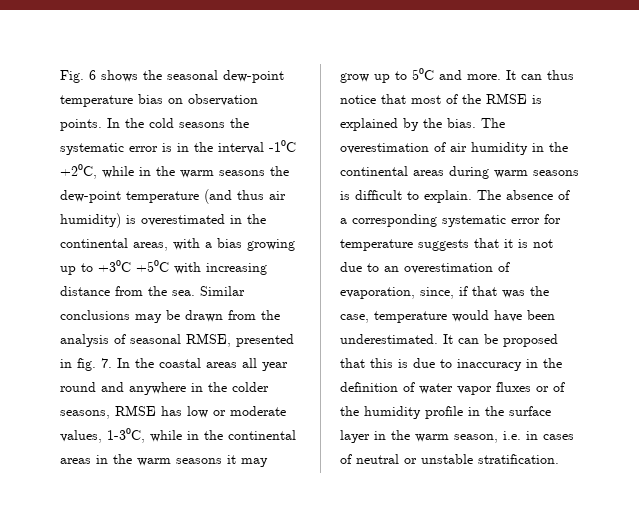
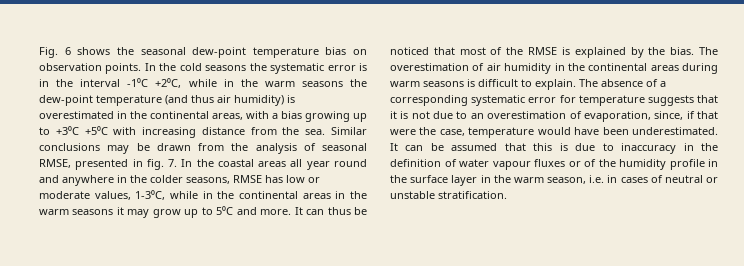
- It can thus notice that most of the RMSE is explained by the bias.
+ It can thus be noticed that most of the RMSE is explained by the bias.
- The absence of a corresponding systematic error for temperature suggests that it is not due to an overestimation of evaporation, since, if that was the case, temperature would have been underestimated.
+ The absence of a corresponding systematic error for temperature suggests that it is not due to an overestimation of evaporation, since, if that were the case, temperature would have been underestimated.
- It can be proposed that this is due to inaccuracy in the definition of water vapor fluxes or of the humidity profile in the surface layer in the warm season, i.e. in cases of neutral or unstable stratification.
+ It can be assumed that this is due to inaccuracy in the definition of water vapour fluxes or of the humidity profile in the surface layer in the warm season, i.e. in cases of neutral or unstable stratification.

